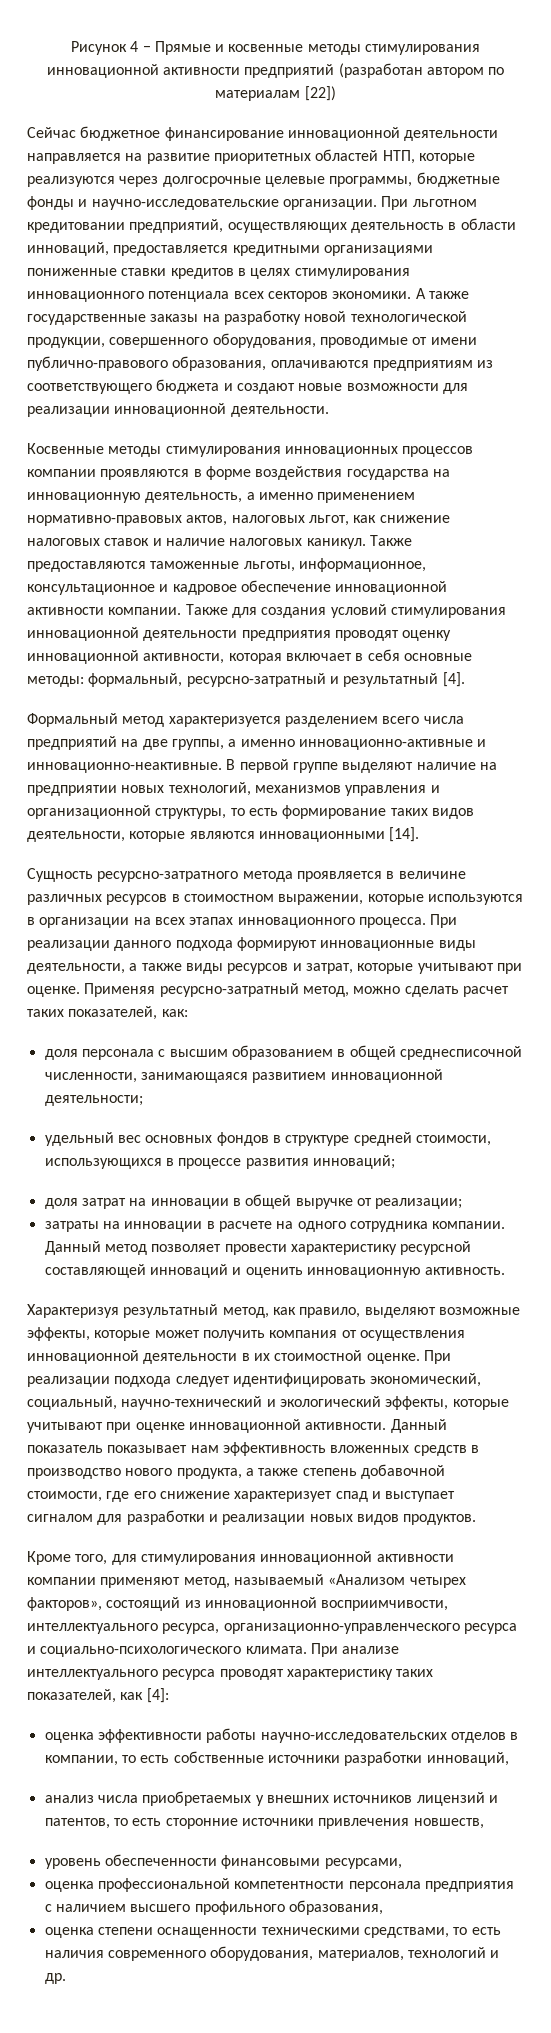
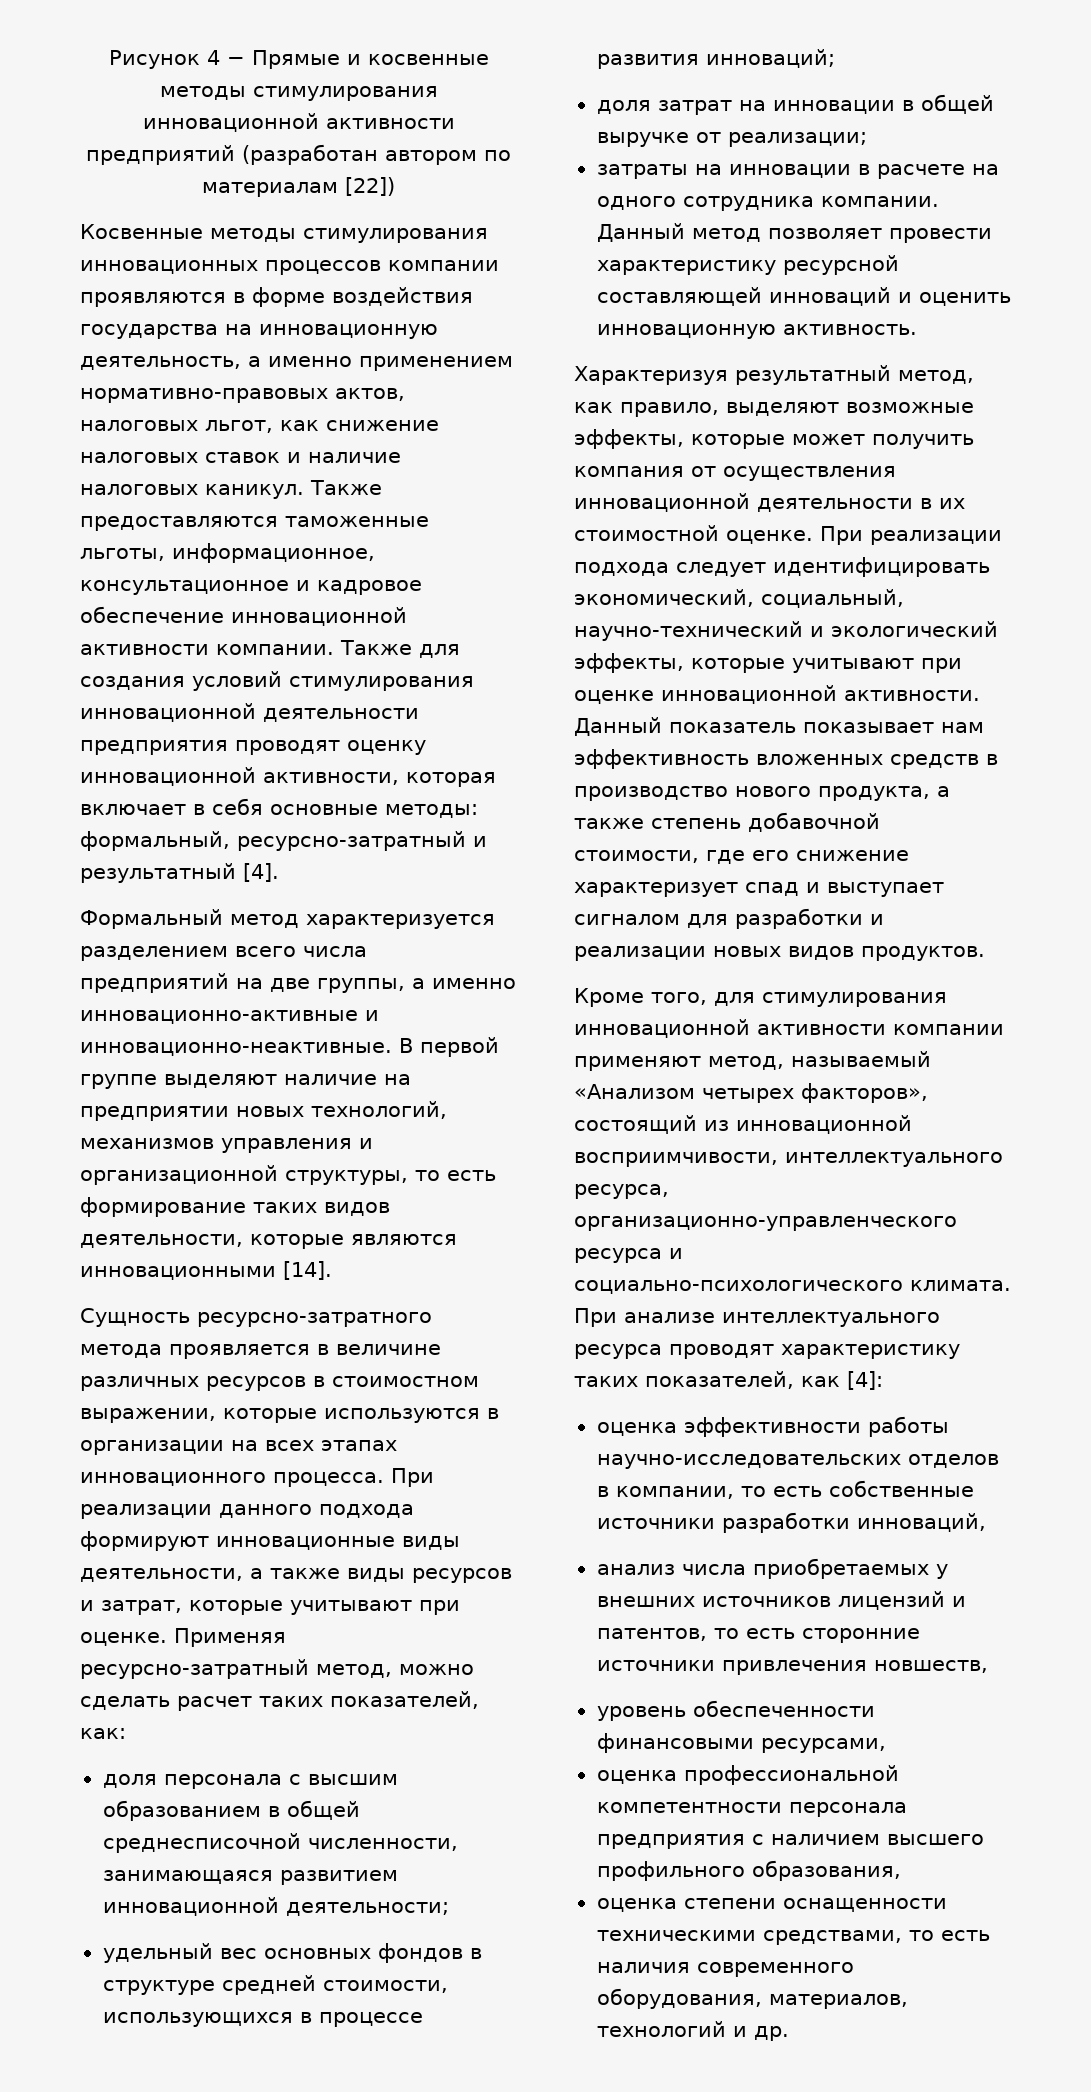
- Сейчас бюджетное финансирование инновационной деятельности направляется на развитие приоритетных областей НТП, которые реализуются через долгосрочные целевые программы, бюджетные фонды и научно-исследовательские организации. При льготном кредитовании предприятий, осуществляющих деятельность в области инноваций, предоставляется кредитными организациями пониженные ставки кредитов в целях стимулирования инновационного потенциала всех секторов экономики. А также государственные заказы на разработку новой технологической продукции, совершенного оборудования, проводимые от имени публично-правового образования, оплачиваются предприятиям из соответствующего бюджета и создают новые возможности для реализации инновационной деятельности.

